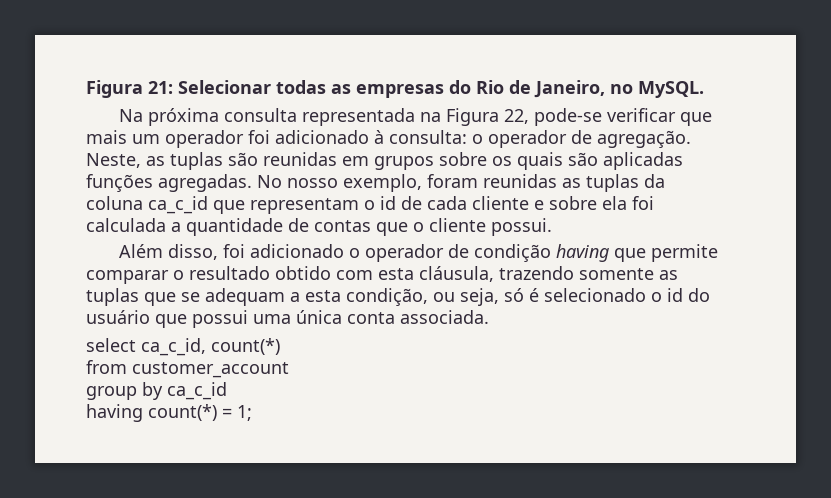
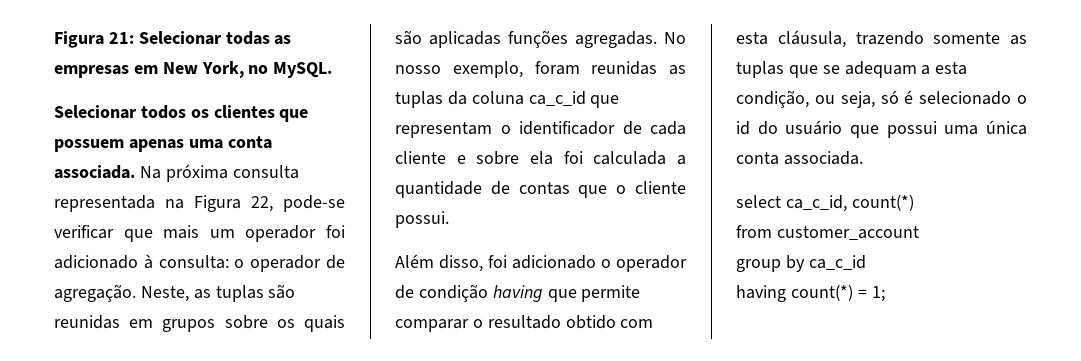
- Figura 21: Selecionar todas as empresas do Rio de Janeiro, no MySQL.
- Na próxima consulta representada na Figura 22, pode-se verificar que mais um operador foi adicionado à consulta: o operador de agregação.
+ Figura 21: Selecionar todas as empresas em New York, no MySQL.
+ Selecionar todos os clientes que possuem apenas uma conta associada. Na próxima consulta representada na Figura 22, pode-se verificar que mais um operador foi adicionado à consulta: o operador de agregação.
- No nosso exemplo, foram reunidas as tuplas da coluna ca_c_id que representam o id de cada cliente e sobre ela foi calculada a quantidade de contas que o cliente possui.
+ No nosso exemplo, foram reunidas as tuplas da coluna ca_c_id que representam o identificador de cada cliente e sobre ela foi calculada a quantidade de contas que o cliente possui.

